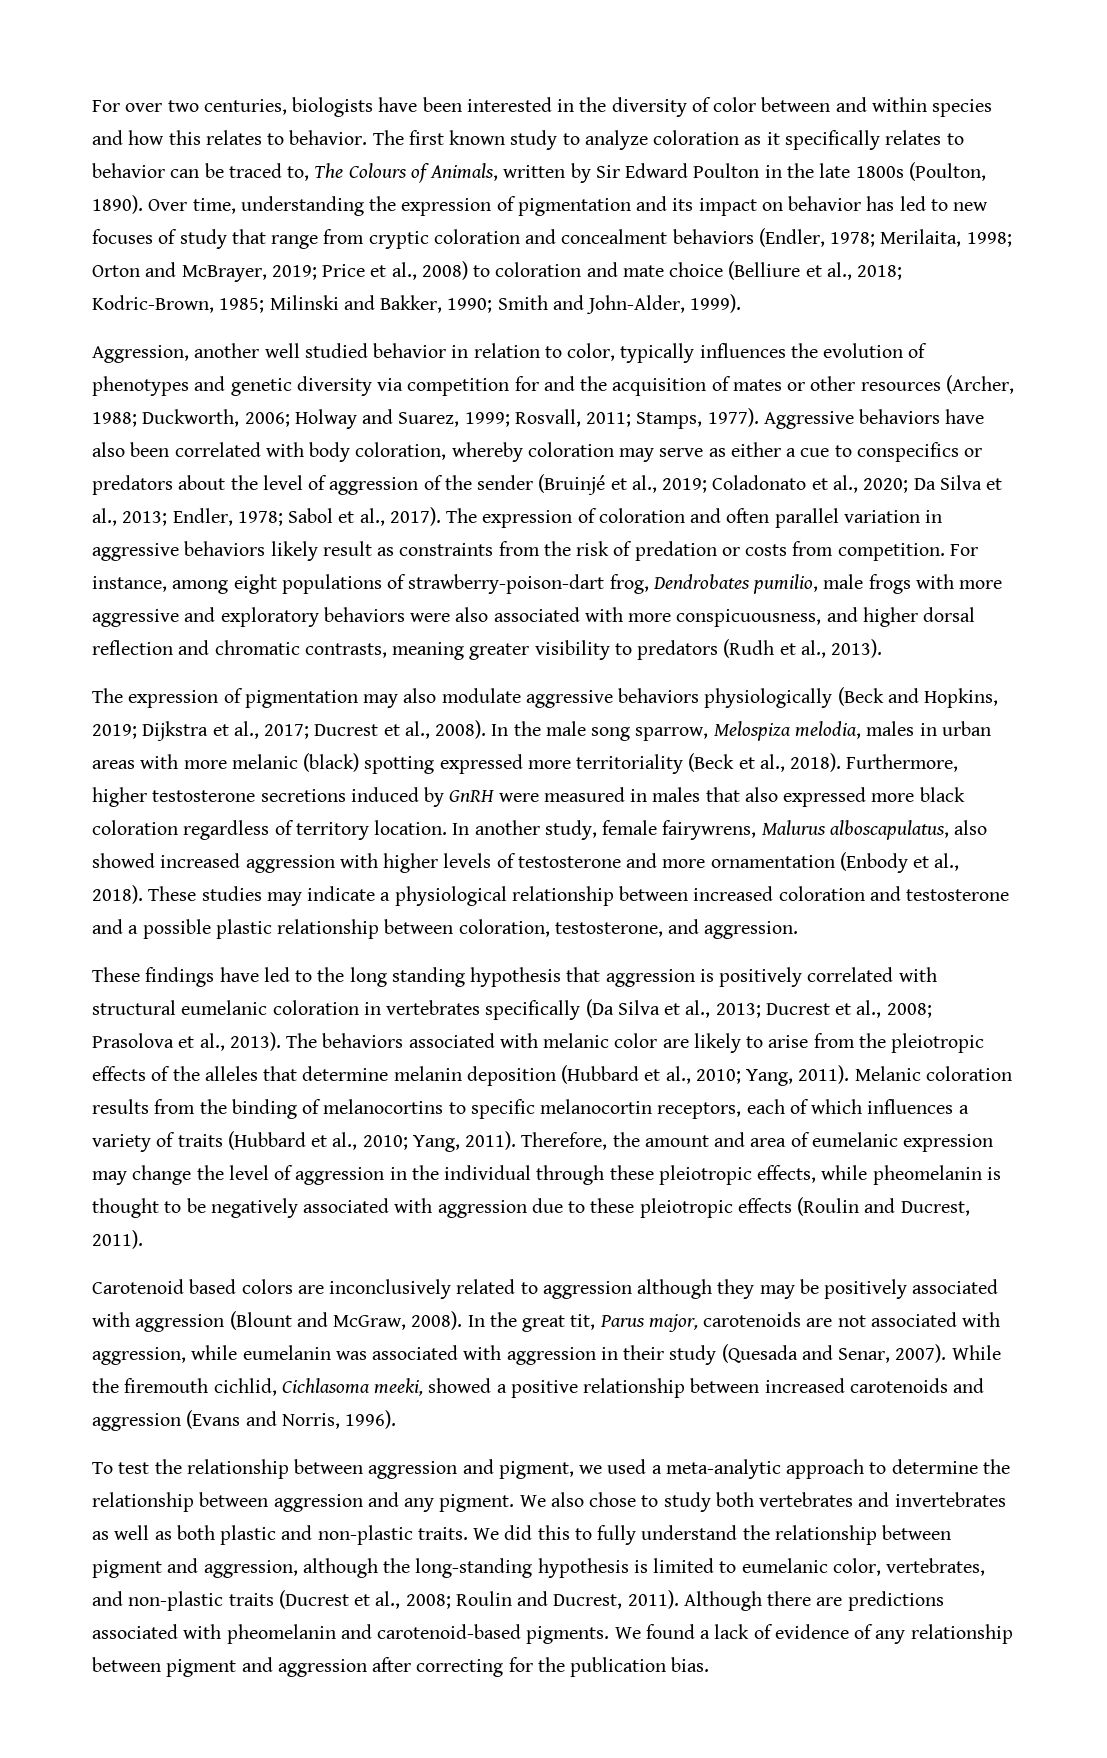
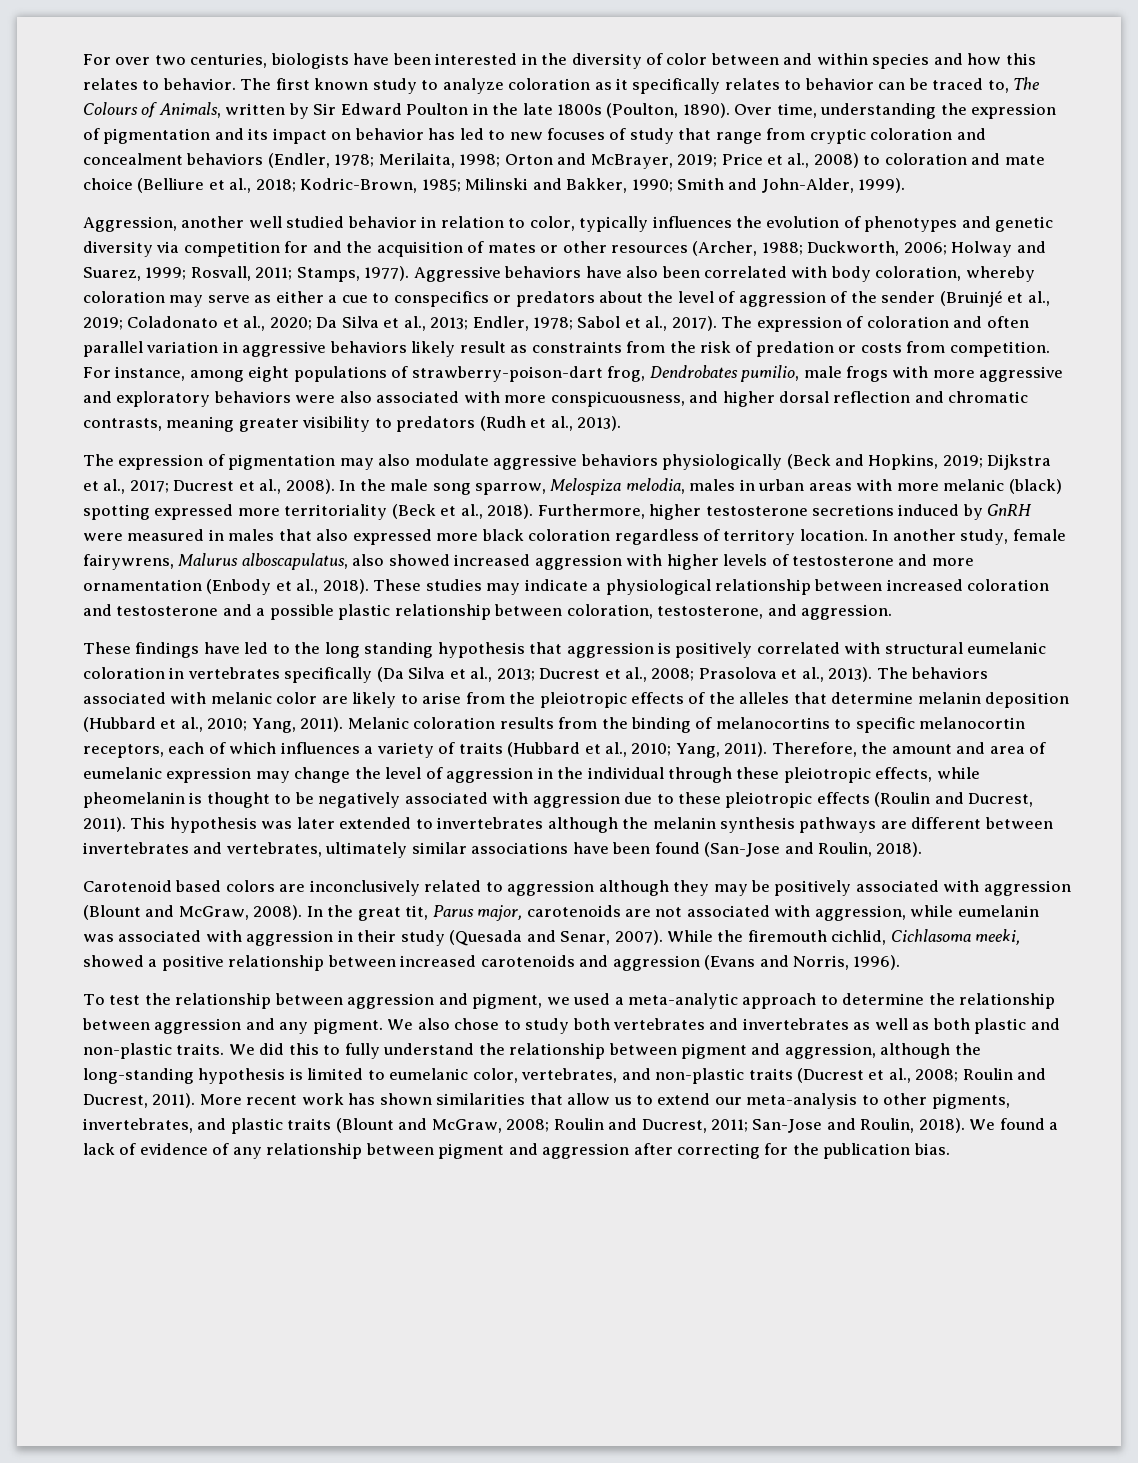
+ This hypothesis was later extended to invertebrates although the melanin synthesis pathways are different between invertebrates and vertebrates, ultimately similar associations have been found (San-Jose and Roulin, 2018).
- Although there are predictions associated with pheomelanin and carotenoid-based pigments.
+ More recent work has shown similarities that allow us to extend our meta-analysis to other pigments, invertebrates, and plastic traits (Blount and McGraw, 2008; Roulin and Ducrest, 2011; San-Jose and Roulin, 2018).

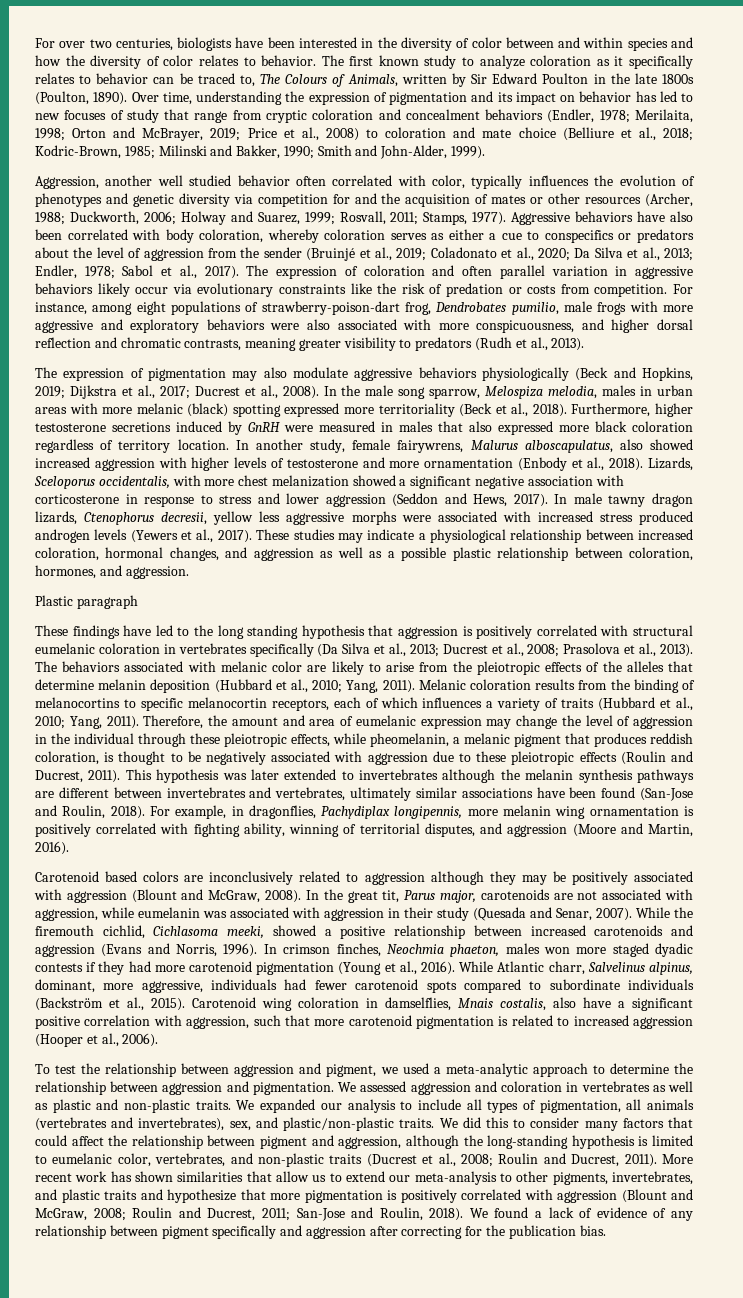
- For over two centuries, biologists have been interested in the diversity of color between and within species and how this relates to behavior.
+ For over two centuries, biologists have been interested in the diversity of color between and within species and how the diversity of color relates to behavior.
- Aggression, another well studied behavior in relation to color, typically influences the evolution of phenotypes and genetic diversity via competition for and the acquisition of mates or other resources (Archer, 1988; Duckworth, 2006; Holway and Suarez, 1999; Rosvall, 2011; Stamps, 1977).
+ Aggression, another well studied behavior often correlated with color, typically influences the evolution of phenotypes and genetic diversity via competition for and the acquisition of mates or other resources (Archer, 1988; Duckworth, 2006; Holway and Suarez, 1999; Rosvall, 2011; Stamps, 1977).
- Aggressive behaviors have also been correlated with body coloration, whereby coloration may serve as either a cue to conspecifics or predators about the level of aggression of the sender (Bruinjé et al., 2019; Coladonato et al., 2020; Da Silva et al., 2013; Endler, 1978; Sabol et al., 2017).
+ Aggressive behaviors have also been correlated with body coloration, whereby coloration serves as either a cue to conspecifics or predators about the level of aggression from the sender (Bruinjé et al., 2019; Coladonato et al., 2020; Da Silva et al., 2013; Endler, 1978; Sabol et al., 2017).
- The expression of coloration and often parallel variation in aggressive behaviors likely result as constraints from the risk of predation or costs from competition.
+ The expression of coloration and often parallel variation in aggressive behaviors likely occur via evolutionary constraints like the risk of predation or costs from competition.
+ Lizards, Sceloporus occidentalis, with more chest melanization showed a significant negative association with corticosterone in response to stress and lower aggression (Seddon and Hews, 2017). In male tawny dragon lizards, Ctenophorus decresii, yellow less aggressive morphs were associated with increased stress produced androgen levels (Yewers et al., 2017).
- These studies may indicate a physiological relationship between increased coloration and testosterone and a possible plastic relationship between coloration, testosterone, and aggression.
+ These studies may indicate a physiological relationship between increased coloration, hormonal changes, and aggression as well as a possible plastic relationship between coloration, hormones, and aggression.
+ Plastic paragraph
- Therefore, the amount and area of eumelanic expression may change the level of aggression in the individual through these pleiotropic effects, while pheomelanin is thought to be negatively associated with aggression due to these pleiotropic effects (Roulin and Ducrest, 2011).
+ Therefore, the amount and area of eumelanic expression may change the level of aggression in the individual through these pleiotropic effects, while pheomelanin, a melanic pigment that produces reddish coloration, is thought to be negatively associated with aggression due to these pleiotropic effects (Roulin and Ducrest, 2011).
+ For example, in dragonflies, Pachydiplax longipennis, more melanin wing ornamentation is positively correlated with fighting ability, winning of territorial disputes, and aggression (Moore and Martin, 2016).
+ In crimson finches, Neochmia phaeton, males won more staged dyadic contests if they had more carotenoid pigmentation (Young et al., 2016). While Atlantic charr, Salvelinus alpinus, dominant, more aggressive, individuals had fewer carotenoid spots compared to subordinate individuals (Backström et al., 2015). Carotenoid wing coloration in damselflies, Mnais costalis, also have a significant positive correlation with aggression, such that more carotenoid pigmentation is related to increased aggression (Hooper et al., 2006).
- To test the relationship between aggression and pigment, we used a meta-analytic approach to determine the relationship between aggression and any pigment. We also chose to study both vertebrates and invertebrates as well as both plastic and non-plastic traits.
+ To test the relationship between aggression and pigment, we used a meta-analytic approach to determine the relationship between aggression and pigmentation. We assessed aggression and coloration in vertebrates as well as plastic and non-plastic traits.
- We did this to fully understand the relationship between pigment and aggression, although the long-standing hypothesis is limited to eumelanic color, vertebrates, and non-plastic traits (Ducrest et al., 2008; Roulin and Ducrest, 2011).
+ We expanded our analysis to include all types of pigmentation, all animals (vertebrates and invertebrates), sex, and plastic/non-plastic traits. We did this to consider many factors that could affect the relationship between pigment and aggression, although the long-standing hypothesis is limited to eumelanic color, vertebrates, and non-plastic traits (Ducrest et al., 2008; Roulin and Ducrest, 2011).
- More recent work has shown similarities that allow us to extend our meta-analysis to other pigments, invertebrates, and plastic traits (Blount and McGraw, 2008; Roulin and Ducrest, 2011; San-Jose and Roulin, 2018).
+ More recent work has shown similarities that allow us to extend our meta-analysis to other pigments, invertebrates, and plastic traits and hypothesize that more pigmentation is positively correlated with aggression (Blount and McGraw, 2008; Roulin and Ducrest, 2011; San-Jose and Roulin, 2018).
- We found a lack of evidence of any relationship between pigment and aggression after correcting for the publication bias.
+ We found a lack of evidence of any relationship between pigment specifically and aggression after correcting for the publication bias.

